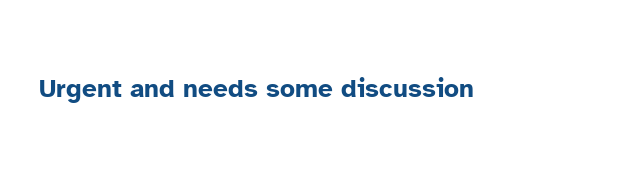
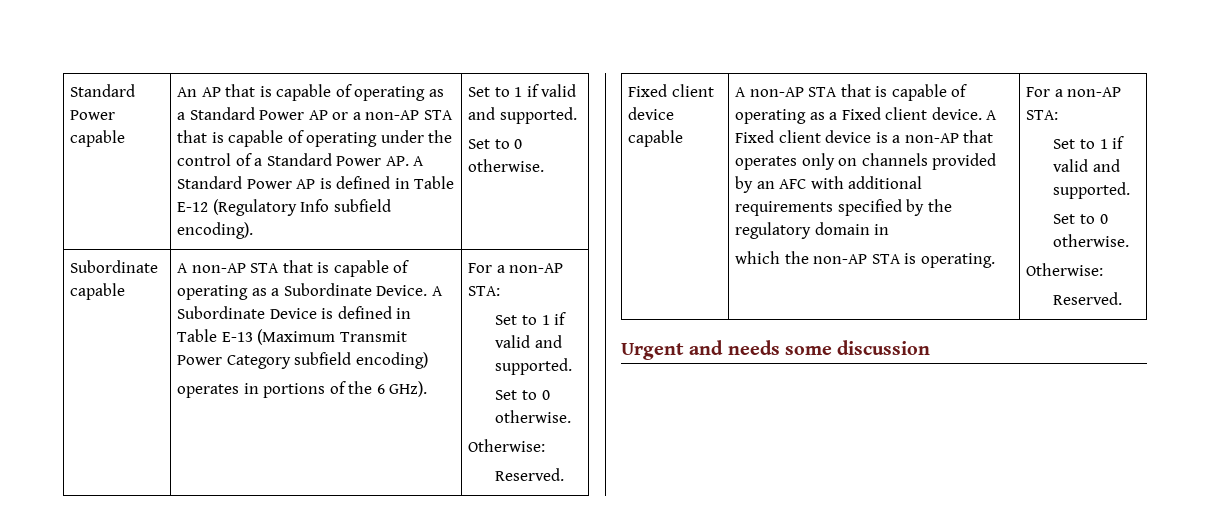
+ Standard Power capable | An AP that is capable of operating as a Standard Power AP or a non-AP STA that is capable of operating under the control of a Standard Power AP. A Standard Power AP is defined in Table E-12 (Regulatory Info subfield encoding). | Set to 1 if valid and supported.
+ Set to 0 otherwise.
+ Subordinate capable | A non-AP STA that is capable of operating as a Subordinate Device. A Subordinate Device is defined in Table E-13 (Maximum Transmit Power Category subfield encoding)
+ operates in portions of the 6 GHz). | For a non-AP STA:
+ Set to 1 if valid and supported.
+ Set to 0 otherwise.
+ Otherwise:
+ Reserved.
+ Fixed client device capable | A non-AP STA that is capable of operating as a Fixed client device. A Fixed client device is a non-AP that operates only on channels provided by an AFC with additional requirements specified by the regulatory domain in
+ which the non-AP STA is operating. | For a non-AP STA:
+ Set to 1 if valid and supported.
+ Set to 0 otherwise.
+ Otherwise:
+ Reserved.

